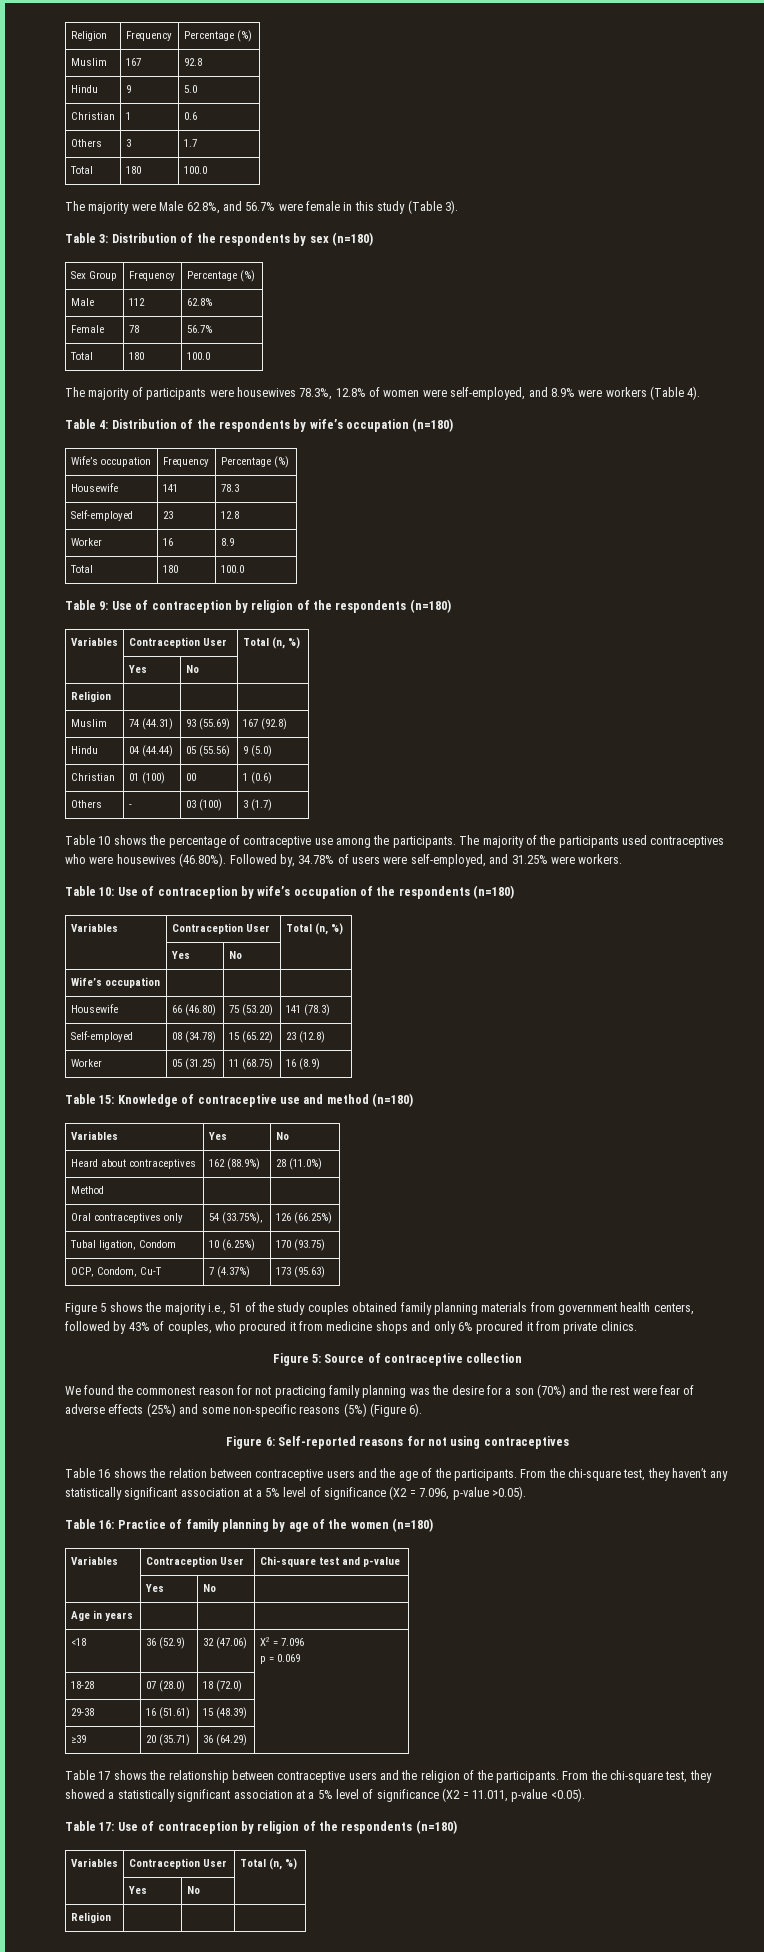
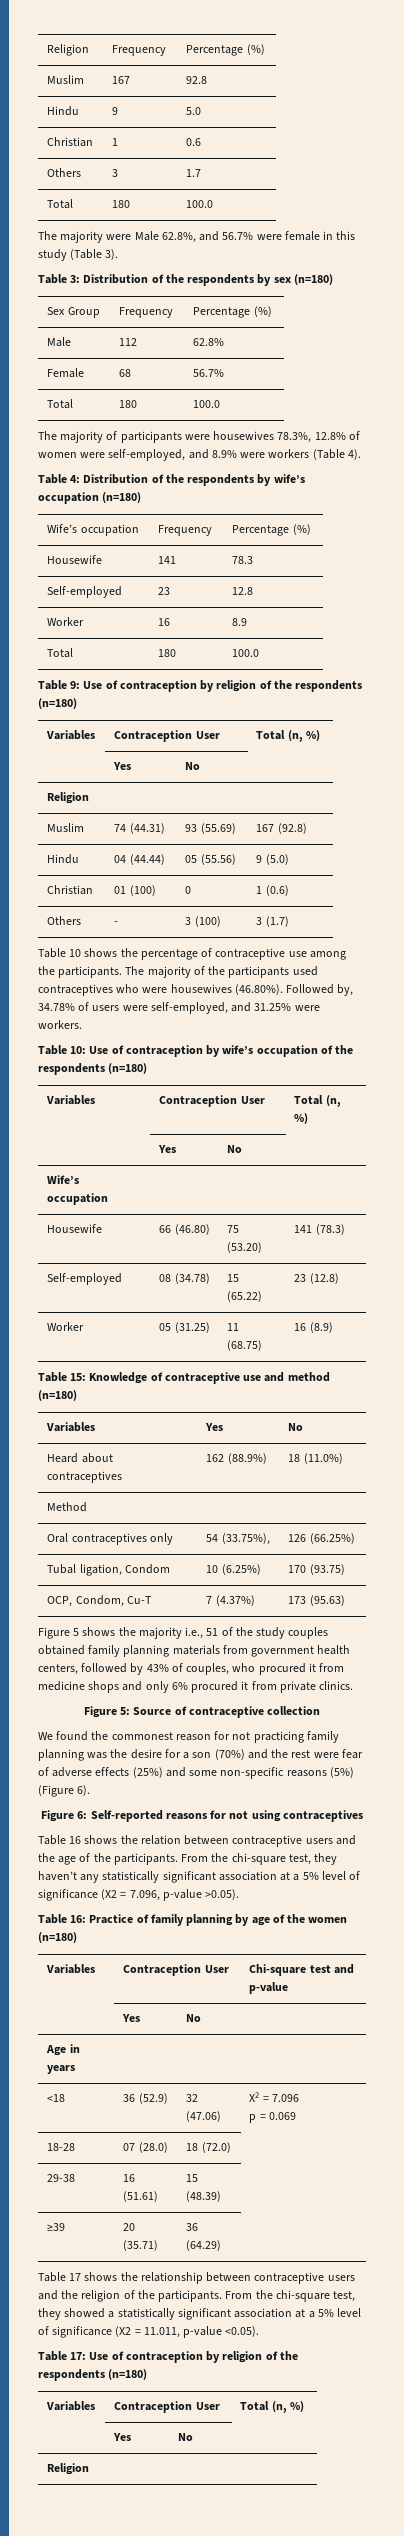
- Female | 78 | 56.7%
+ Female | 68 | 56.7%
- Christian | 01 (100) | 00 | 1 (0.6)
+ Christian | 01 (100) | 0 | 1 (0.6)
- Others | - | 03 (100) | 3 (1.7)
+ Others | - | 3 (100) | 3 (1.7)
- Heard about contraceptives | 162 (88.9%) | 28 (11.0%)
+ Heard about contraceptives | 162 (88.9%) | 18 (11.0%)

